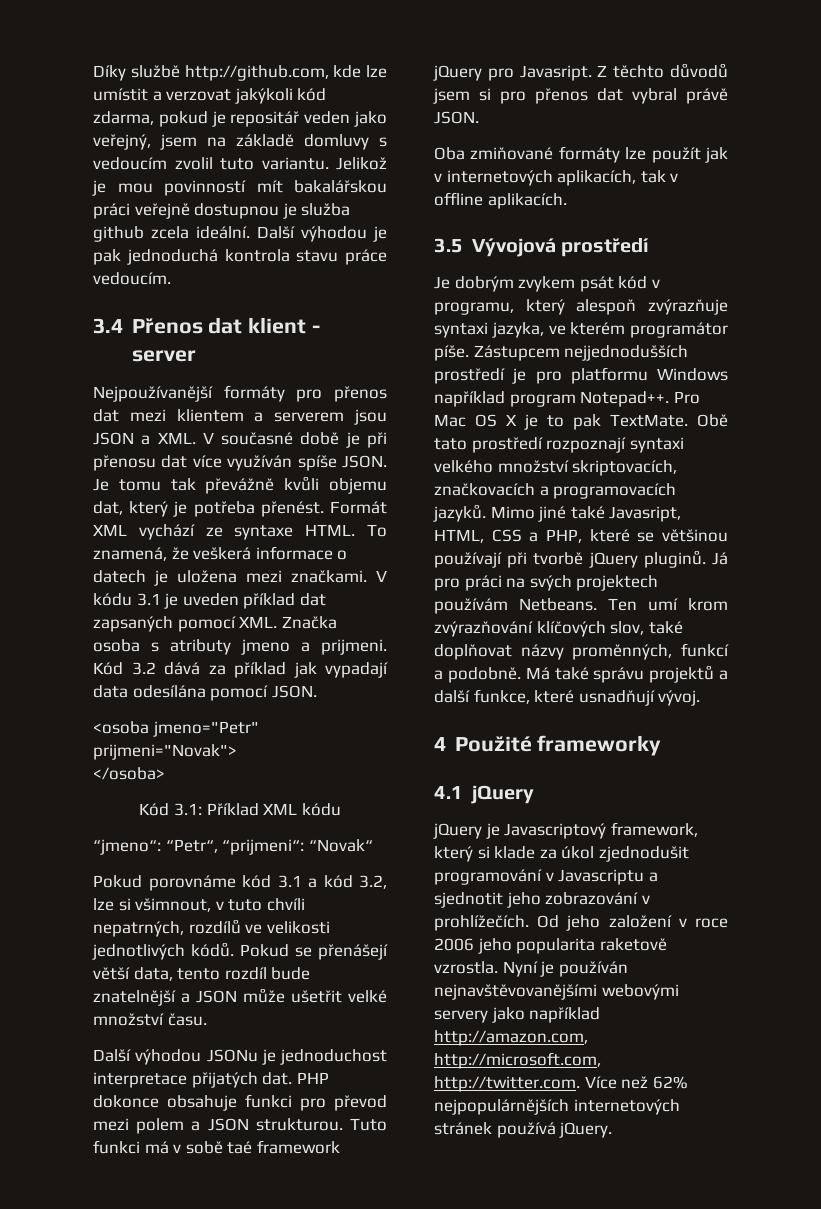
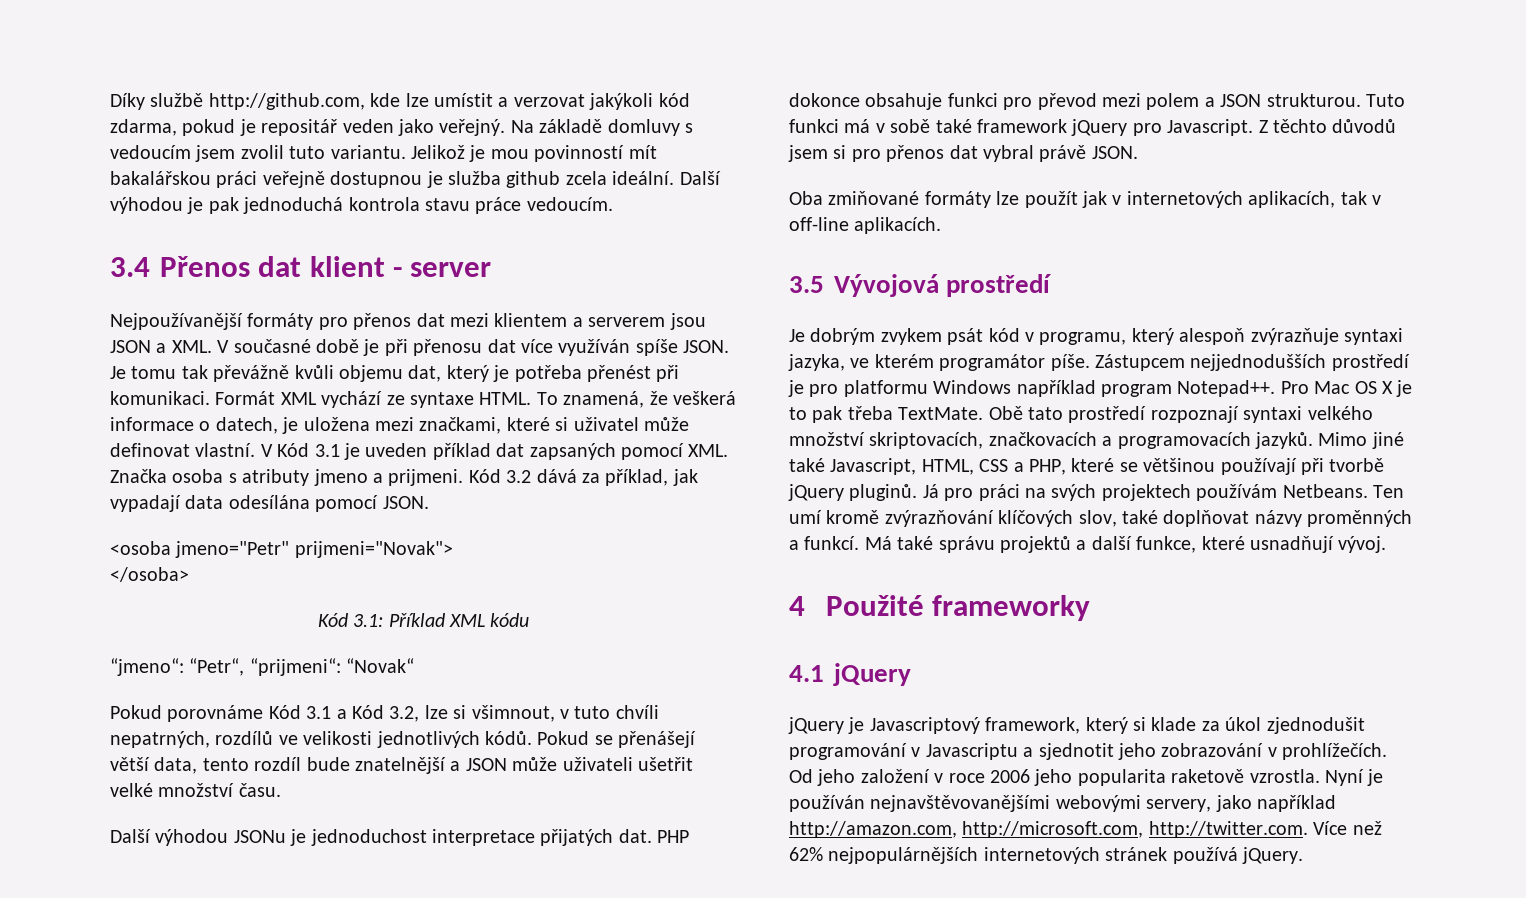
- Díky službě http://github.com, kde lze umístit a verzovat jakýkoli kód zdarma, pokud je repositář veden jako veřejný, jsem na základě domluvy s vedoucím zvolil tuto variantu.
+ Díky službě http://github.com, kde lze umístit a verzovat jakýkoli kód zdarma, pokud je repositář veden jako veřejný. Na základě domluvy s vedoucím jsem zvolil tuto variantu.
- Je tomu tak převážně kvůli objemu dat, který je potřeba přenést.
+ Je tomu tak převážně kvůli objemu dat, který je potřeba přenést při komunikaci.
- To znamená, že veškerá informace o datech je uložena mezi značkami. V kódu 3.1 je uveden příklad dat zapsaných pomocí XML. Značka osoba s atributy jmeno a prijmeni.
+ To znamená, že veškerá informace o datech, je uložena mezi značkami, které si uživatel může definovat vlastní. V Kód 3.1 je uveden příklad dat zapsaných pomocí XML. Značka osoba s atributy jmeno a prijmeni.
- Kód 3.2 dává za příklad jak vypadají data odesílána pomocí JSON.
+ Kód 3.2 dává za příklad, jak vypadají data odesílána pomocí JSON.
- Pokud porovnáme kód 3.1 a kód 3.2, lze si všimnout, v tuto chvíli nepatrných, rozdílů ve velikosti jednotlivých kódů.
+ Pokud porovnáme Kód 3.1 a Kód 3.2, lze si všimnout, v tuto chvíli nepatrných, rozdílů ve velikosti jednotlivých kódů.
- Pokud se přenášejí větší data, tento rozdíl bude znatelnější a JSON může ušetřit velké množství času.
+ Pokud se přenášejí větší data, tento rozdíl bude znatelnější a JSON může uživateli ušetřit velké množství času.
- Tuto funkci má v sobě taé framework jQuery pro Javasript.
+ Tuto funkci má v sobě také framework jQuery pro Javascript.
- Oba zmiňované formáty lze použít jak v internetových aplikacích, tak v offline aplikacích.
+ Oba zmiňované formáty lze použít jak v internetových aplikacích, tak v off-line aplikacích.
- Pro Mac OS X je to pak TextMate.
+ Pro Mac OS X je to pak třeba TextMate.
- Mimo jiné také Javasript, HTML, CSS a PHP, které se většinou používají při tvorbě jQuery pluginů.
+ Mimo jiné také Javascript, HTML, CSS a PHP, které se většinou používají při tvorbě jQuery pluginů.
- Ten umí krom zvýrazňování klíčových slov, také doplňovat názvy proměnných, funkcí a podobně.
+ Ten umí kromě zvýrazňování klíčových slov, také doplňovat názvy proměnných a funkcí.
- Nyní je používán nejnavštěvovanějšími webovými servery jako například http://amazon.com, http://microsoft.com, http://twitter.com. Více než 62% nejpopulárnějších internetových stránek používá jQuery.
+ Nyní je používán nejnavštěvovanějšími webovými servery, jako například http://amazon.com, http://microsoft.com, http://twitter.com. Více než 62% nejpopulárnějších internetových stránek používá jQuery.

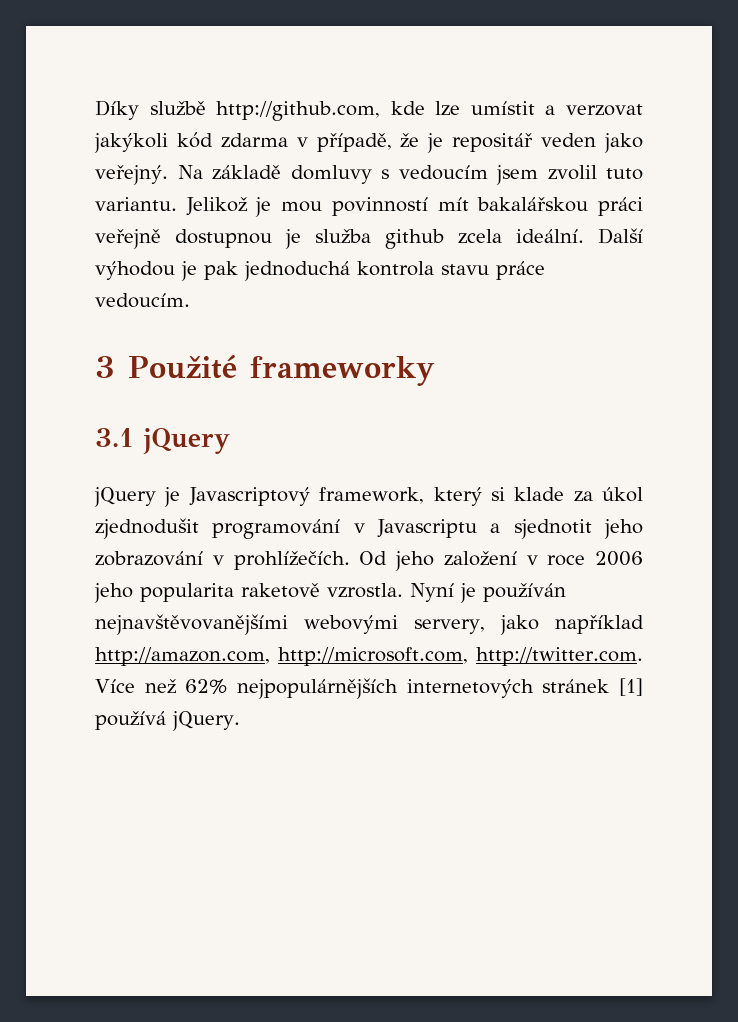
- Díky službě http://github.com, kde lze umístit a verzovat jakýkoli kód zdarma, pokud je repositář veden jako veřejný.
+ Díky službě http://github.com, kde lze umístit a verzovat jakýkoli kód zdarma v případě, že je repositář veden jako veřejný.
- 3.4 Přenos dat klient - server
- Nejpoužívanější formáty pro přenos dat mezi klientem a serverem jsou JSON a XML. V současné době je při přenosu dat více využíván spíše JSON. Je tomu tak převážně kvůli objemu dat, který je potřeba přenést při komunikaci. Formát XML vychází ze syntaxe HTML. To znamená, že veškerá informace o datech, je uložena mezi značkami, které si uživatel může definovat vlastní. V Kód 3.1 je uveden příklad dat zapsaných pomocí XML. Značka osoba s atributy jmeno a prijmeni. Kód 3.2 dává za příklad, jak vypadají data odesílána pomocí JSON.
- <osoba jmeno="Petr" prijmeni="Novak">
- </osoba>
- Kód 3.1: Příklad XML kódu
- “jmeno“: “Petr“, “prijmeni“: “Novak“
- Pokud porovnáme Kód 3.1 a Kód 3.2, lze si všimnout, v tuto chvíli nepatrných, rozdílů ve velikosti jednotlivých kódů. Pokud se přenášejí větší data, tento rozdíl bude znatelnější a JSON může uživateli ušetřit velké množství času.
- Další výhodou JSONu je jednoduchost interpretace přijatých dat. PHP dokonce obsahuje funkci pro převod mezi polem a JSON strukturou. Tuto funkci má v sobě také framework jQuery pro Javascript. Z těchto důvodů jsem si pro přenos dat vybral právě JSON.
- Oba zmiňované formáty lze použít jak v internetových aplikacích, tak v off-line aplikacích.
- 3.5 Vývojová prostředí
- Je dobrým zvykem psát kód v programu, který alespoň zvýrazňuje syntaxi jazyka, ve kterém programátor píše. Zástupcem nejjednodušších prostředí je pro platformu Windows například program Notepad++. Pro Mac OS X je to pak třeba TextMate. Obě tato prostředí rozpoznají syntaxi velkého množství skriptovacích, značkovacích a programovacích jazyků. Mimo jiné také Javascript, HTML, CSS a PHP, které se většinou používají při tvorbě jQuery pluginů. Já pro práci na svých projektech používám Netbeans. Ten umí kromě zvýrazňování klíčových slov, také doplňovat názvy proměnných a funkcí. Má také správu projektů a další funkce, které usnadňují vývoj.
- 4 Použité frameworky
+ 3 Použité frameworky
- 4.1 jQuery
+ 3.1 jQuery
- Nyní je používán nejnavštěvovanějšími webovými servery, jako například http://amazon.com, http://microsoft.com, http://twitter.com. Více než 62% nejpopulárnějších internetových stránek používá jQuery.
+ Nyní je používán nejnavštěvovanějšími webovými servery, jako například http://amazon.com, http://microsoft.com, http://twitter.com. Více než 62% nejpopulárnějších internetových stránek [1] používá jQuery.

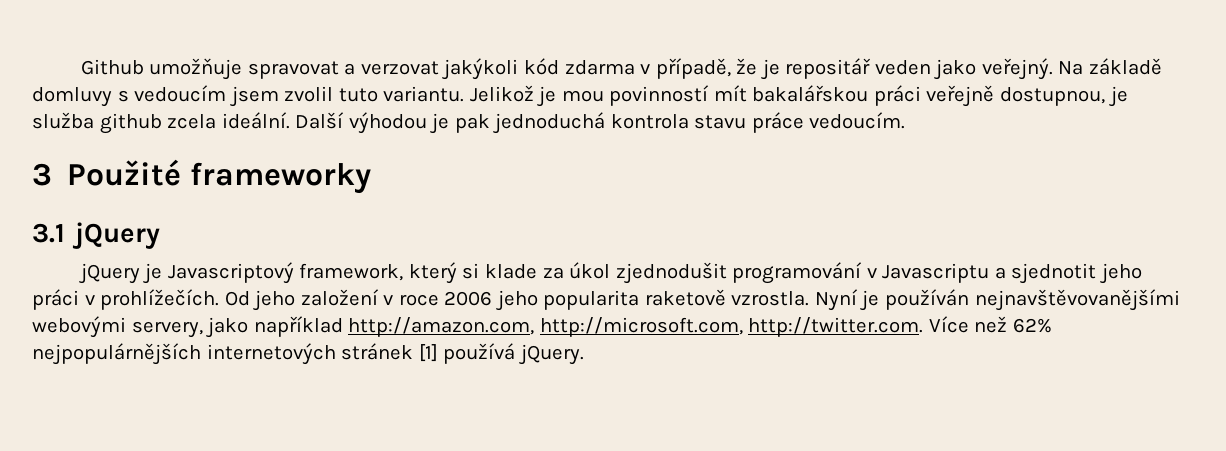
- Díky službě http://github.com, kde lze umístit a verzovat jakýkoli kód zdarma v případě, že je repositář veden jako veřejný.
+ Github umožňuje spravovat a verzovat jakýkoli kód zdarma v případě, že je repositář veden jako veřejný.
- Jelikož je mou povinností mít bakalářskou práci veřejně dostupnou je služba github zcela ideální.
+ Jelikož je mou povinností mít bakalářskou práci veřejně dostupnou, je služba github zcela ideální.
- jQuery je Javascriptový framework, který si klade za úkol zjednodušit programování v Javascriptu a sjednotit jeho zobrazování v prohlížečích.
+ jQuery je Javascriptový framework, který si klade za úkol zjednodušit programování v Javascriptu a sjednotit jeho práci v prohlížečích.

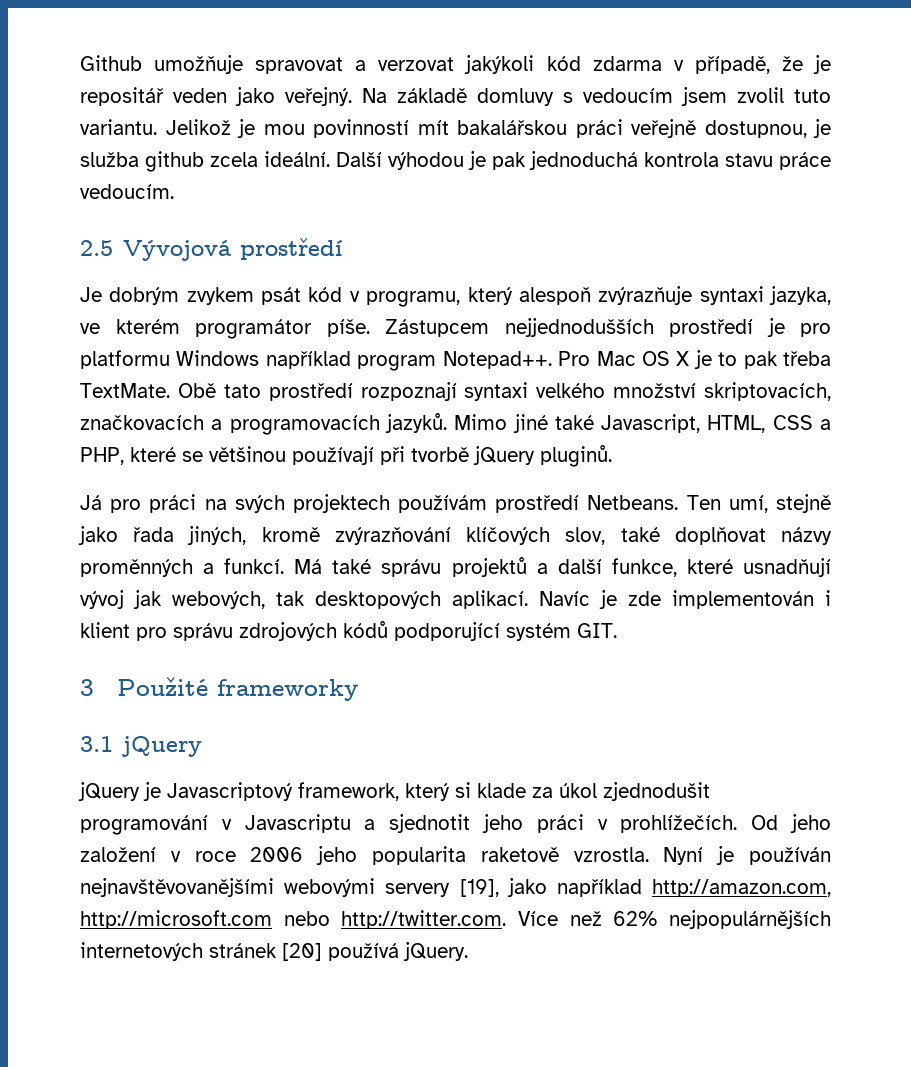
+ 2.5 Vývojová prostředí
+ Je dobrým zvykem psát kód v programu, který alespoň zvýrazňuje syntaxi jazyka, ve kterém programátor píše. Zástupcem nejjednodušších prostředí je pro platformu Windows například program Notepad++. Pro Mac OS X je to pak třeba TextMate. Obě tato prostředí rozpoznají syntaxi velkého množství skriptovacích, značkovacích a programovacích jazyků. Mimo jiné také Javascript, HTML, CSS a PHP, které se většinou používají při tvorbě jQuery pluginů.
+ Já pro práci na svých projektech používám prostředí Netbeans. Ten umí, stejně jako řada jiných, kromě zvýrazňování klíčových slov, také doplňovat názvy proměnných a funkcí. Má také správu projektů a další funkce, které usnadňují vývoj jak webových, tak desktopových aplikací. Navíc je zde implementován i klient pro správu zdrojových kódů podporující systém GIT.
- Nyní je používán nejnavštěvovanějšími webovými servery, jako například http://amazon.com, http://microsoft.com, http://twitter.com. Více než 62% nejpopulárnějších internetových stránek [1] používá jQuery.
+ Nyní je používán nejnavštěvovanějšími webovými servery [19], jako například http://amazon.com, http://microsoft.com nebo http://twitter.com. Více než 62% nejpopulárnějších internetových stránek [20] používá jQuery.

